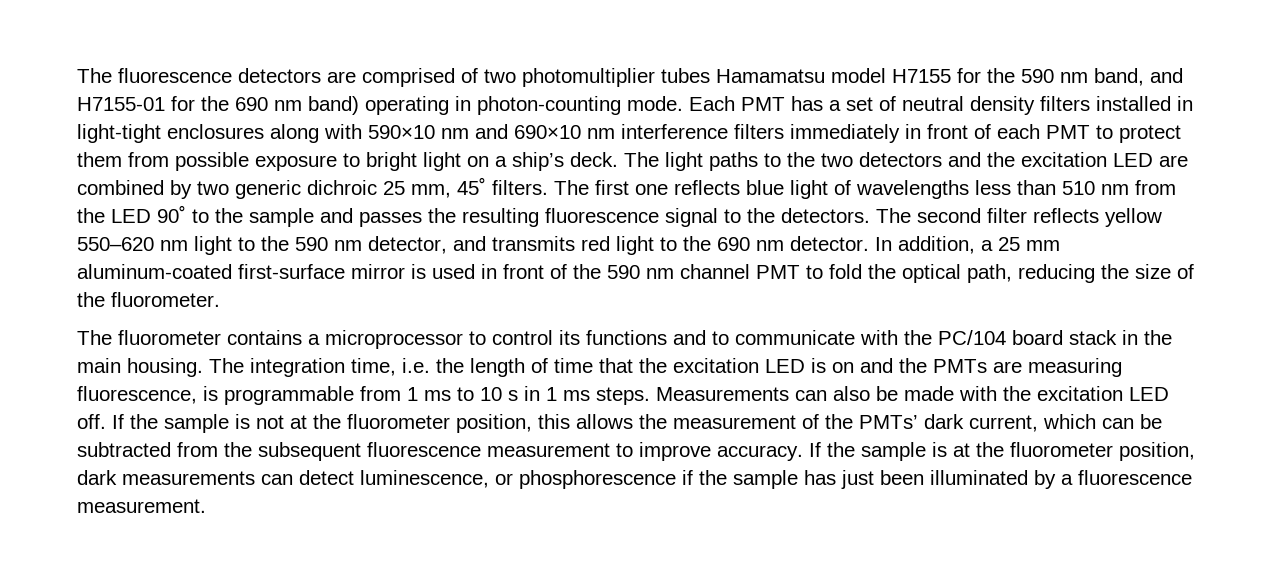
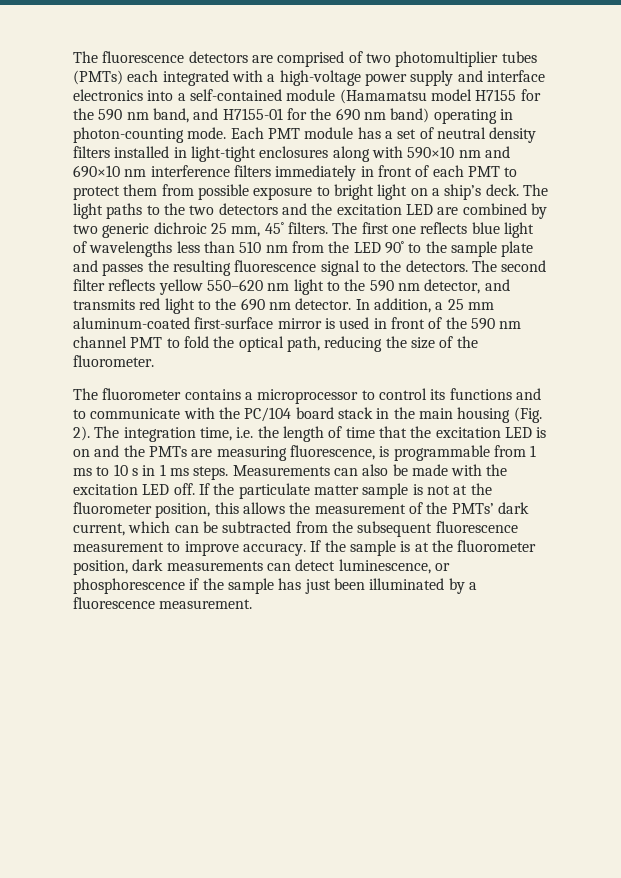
- The fluorescence detectors are comprised of two photomultiplier tubes Hamamatsu model H7155 for the 590 nm band, and H7155-01 for the 690 nm band) operating in photon-counting mode.
+ The fluorescence detectors are comprised of two photomultiplier tubes (PMTs) each integrated with a high-voltage power supply and interface electronics into a self-contained module (Hamamatsu model H7155 for the 590 nm band, and H7155-01 for the 690 nm band) operating in photon-counting mode.
- Each PMT has a set of neutral density filters installed in light-tight enclosures along with 590×10 nm and 690×10 nm interference filters immediately in front of each PMT to protect them from possible exposure to bright light on a ship’s deck.
+ Each PMT module has a set of neutral density filters installed in light-tight enclosures along with 590×10 nm and 690×10 nm interference filters immediately in front of each PMT to protect them from possible exposure to bright light on a ship’s deck.
- The first one reflects blue light of wavelengths less than 510 nm from the LED 90˚ to the sample and passes the resulting fluorescence signal to the detectors.
+ The first one reflects blue light of wavelengths less than 510 nm from the LED 90˚ to the sample plate and passes the resulting fluorescence signal to the detectors.
- The fluorometer contains a microprocessor to control its functions and to communicate with the PC/104 board stack in the main housing.
+ The fluorometer contains a microprocessor to control its functions and to communicate with the PC/104 board stack in the main housing (Fig. 2).
- If the sample is not at the fluorometer position, this allows the measurement of the PMTs’ dark current, which can be subtracted from the subsequent fluorescence measurement to improve accuracy.
+ If the particulate matter sample is not at the fluorometer position, this allows the measurement of the PMTs’ dark current, which can be subtracted from the subsequent fluorescence measurement to improve accuracy.

